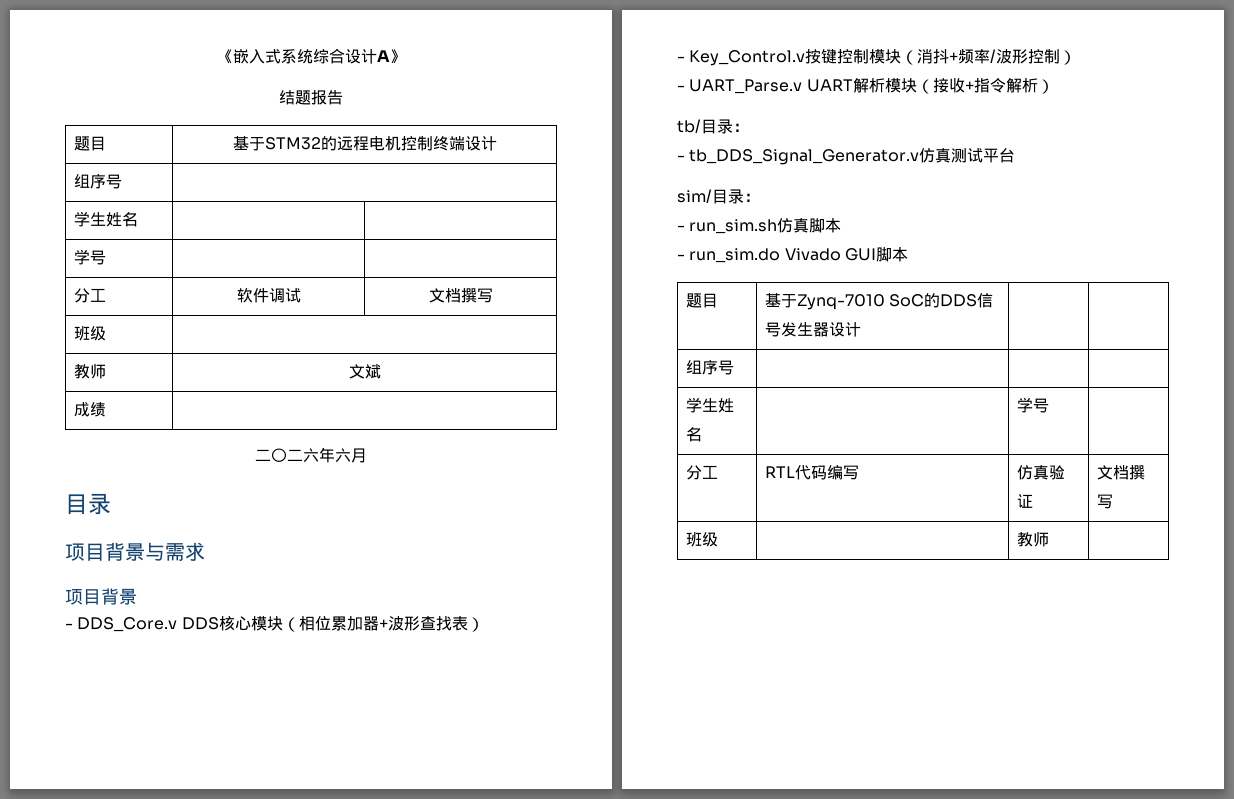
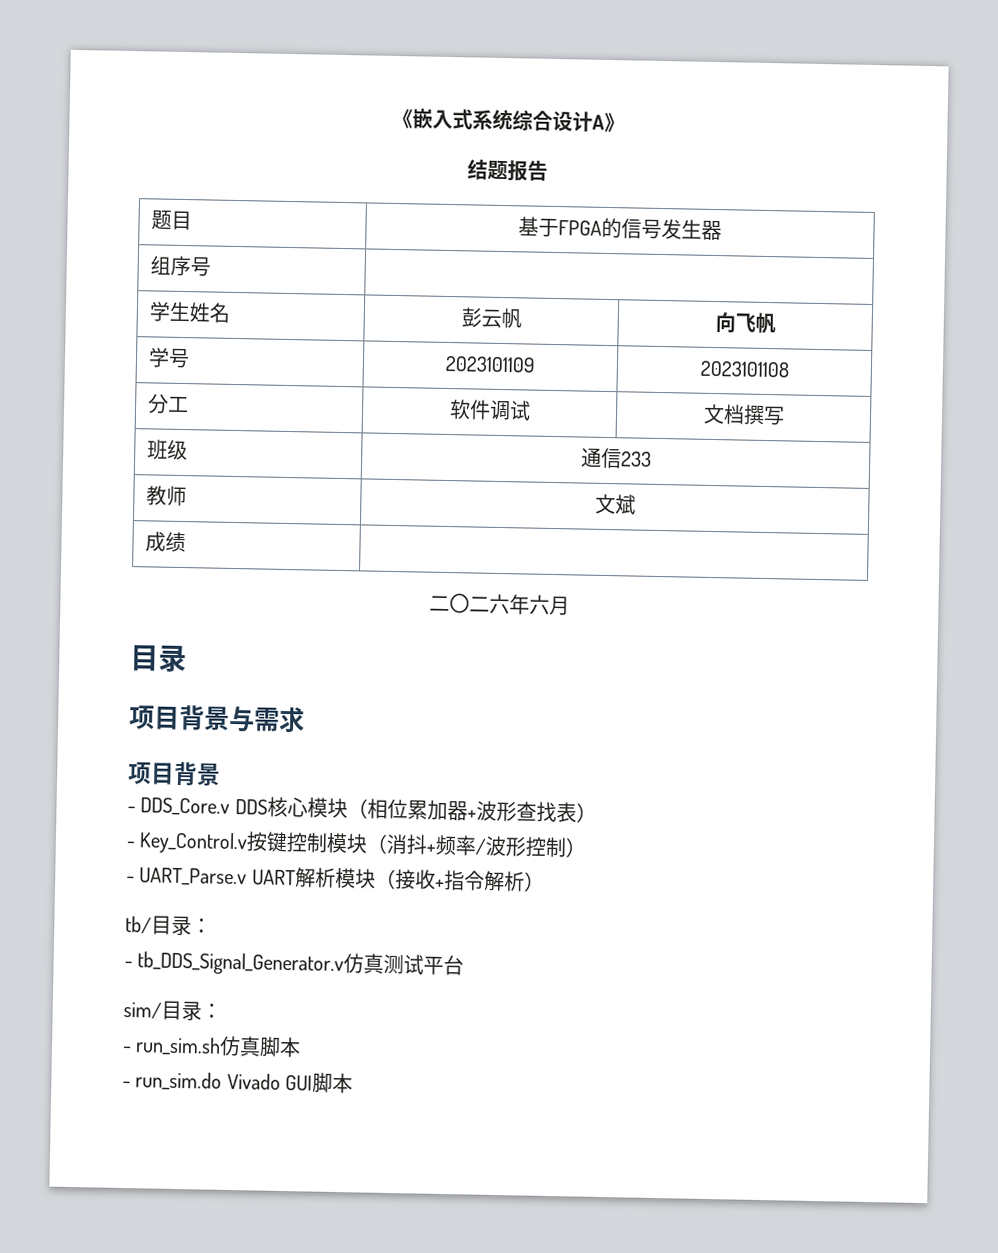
- 题目 | 基于STM32的远程电机控制终端设计
+ 题目 | 基于FPGA的信号发生器
  组序号 |
- 学生姓名 | |
- 学号 | |
+ 学生姓名 | 彭云帆 | 向飞帆
+ 学号 | 2023101109 | 2023101108
  分工 | 软件调试 | 文档撰写
- 班级 |
+ 班级 | 通信233
- 题目 | 基于Zynq-7010 SoC的DDS信号发生器设计 | |
- 组序号 | | |
- 学生姓名 | | 学号 |
- 分工 | RTL代码编写 | 仿真验证 | 文档撰写
- 班级 | | 教师 |

